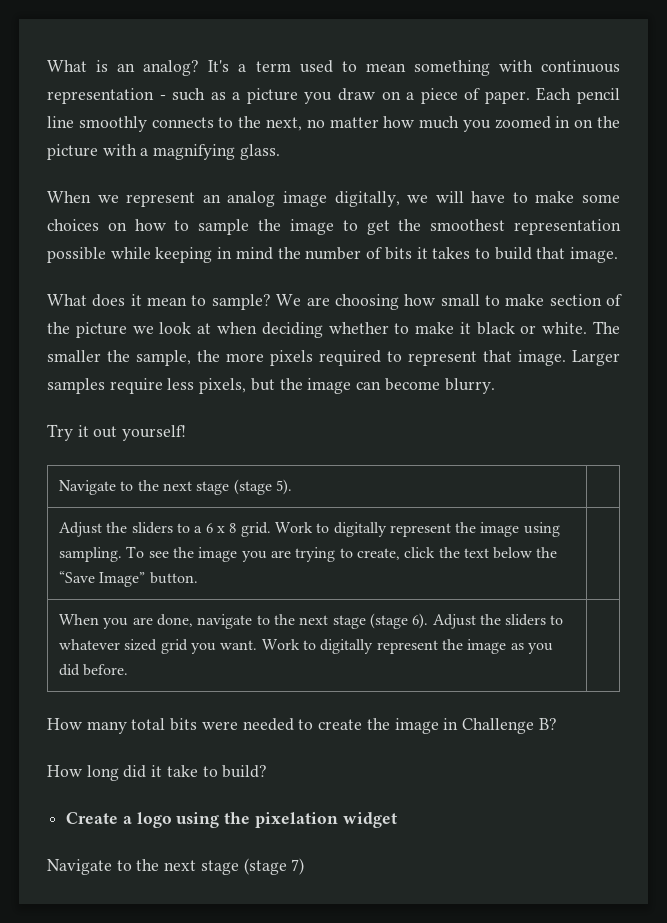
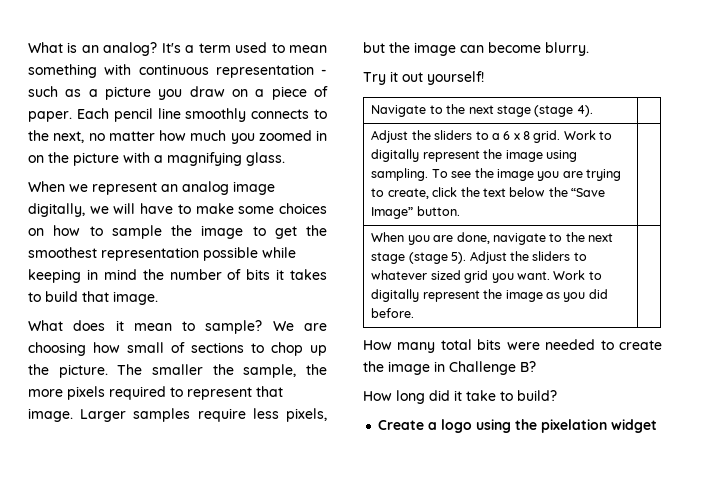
- We are choosing how small to make section of the picture we look at when deciding whether to make it black or white.
+ We are choosing how small of sections to chop up the picture.
- Navigate to the next stage (stage 5). |
+ Navigate to the next stage (stage 4). |
- When you are done, navigate to the next stage (stage 6). Adjust the sliders to whatever sized grid you want. Work to digitally represent the image as you did before. |
+ When you are done, navigate to the next stage (stage 5). Adjust the sliders to whatever sized grid you want. Work to digitally represent the image as you did before. |
- Navigate to the next stage (stage 7)

